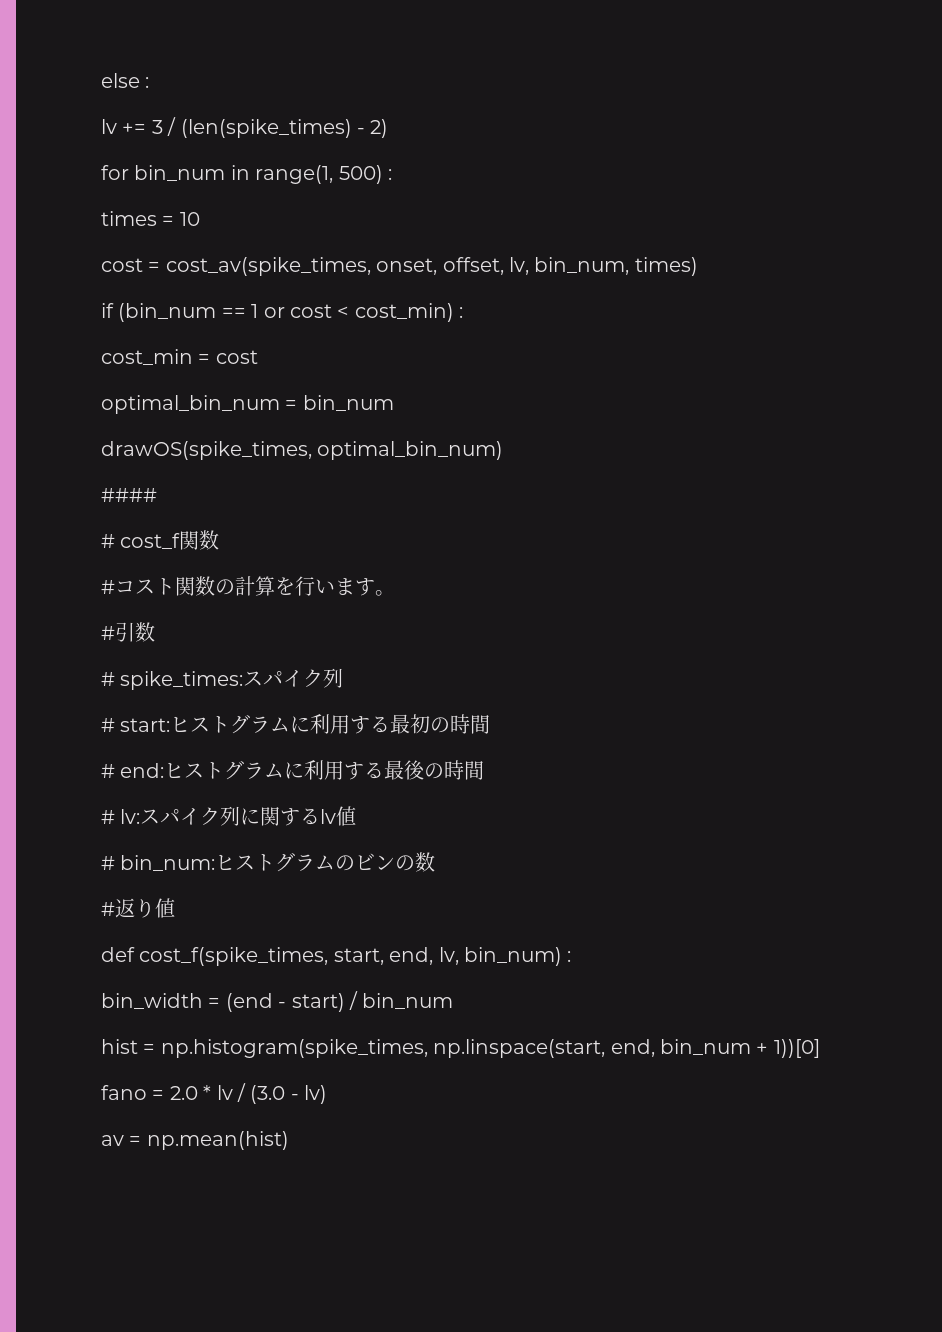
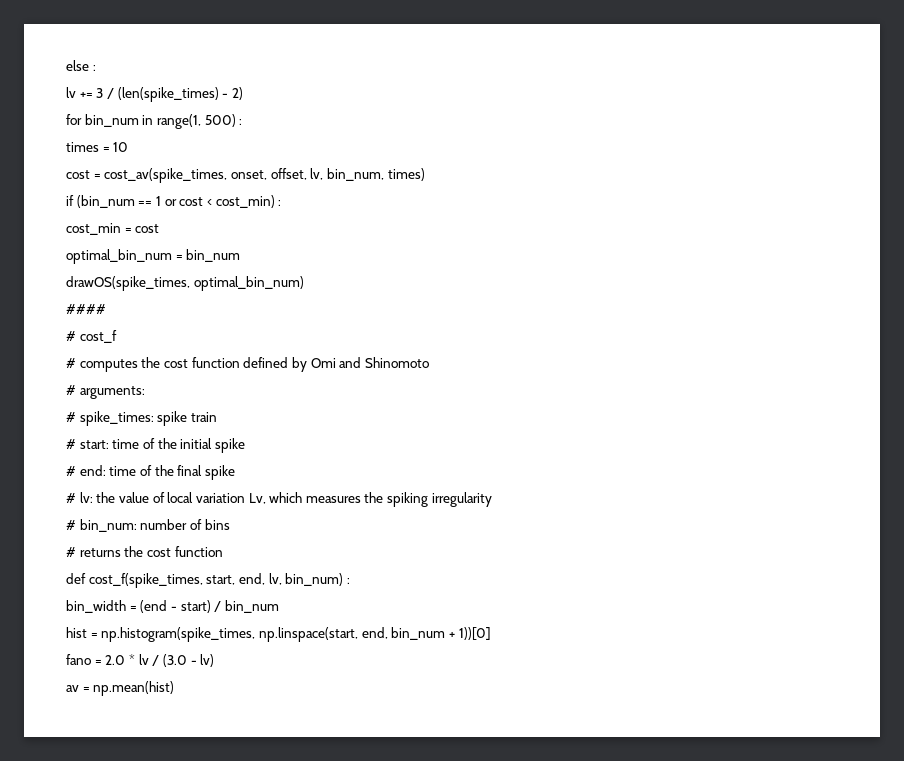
- # cost_f関数
- #コスト関数の計算を行います。
- #引数
+ # cost_f
+ # computes the cost function defined by Omi and Shinomoto
+ # arguments:
- # spike_times:スパイク列
+ # spike_times: spike train
- # start:ヒストグラムに利用する最初の時間
- # end:ヒストグラムに利用する最後の時間
- # lv:スパイク列に関するlv値
- # bin_num:ヒストグラムのビンの数
- #返り値
+ # start: time of the initial spike
+ # end: time of the final spike
+ # lv: the value of local variation Lv, which measures the spiking irregularity
+ # bin_num: number of bins
+ # returns the cost function

